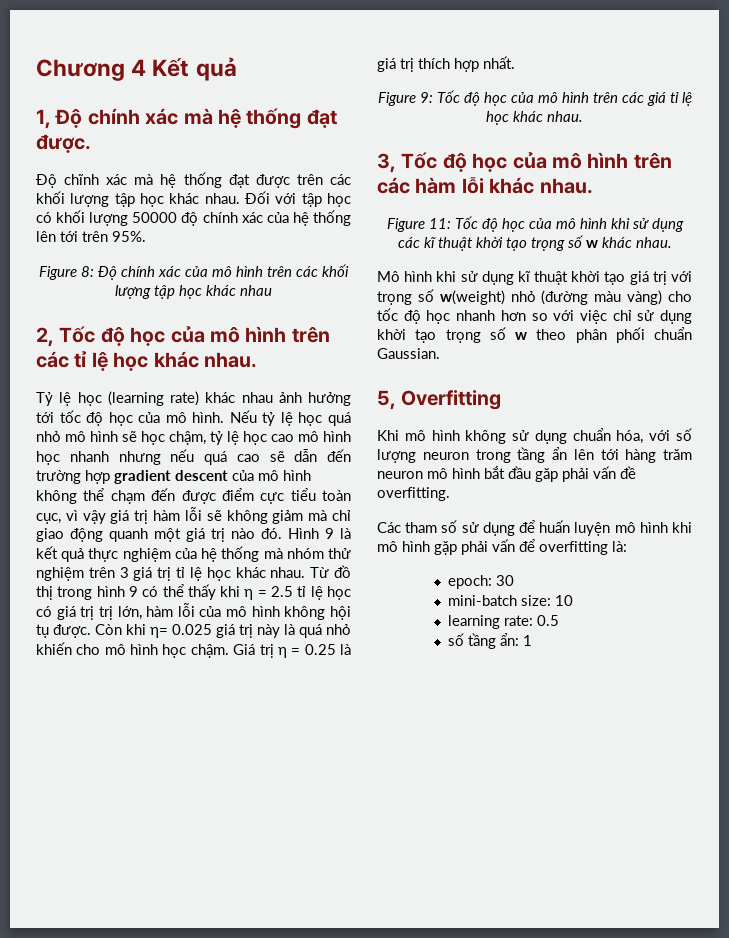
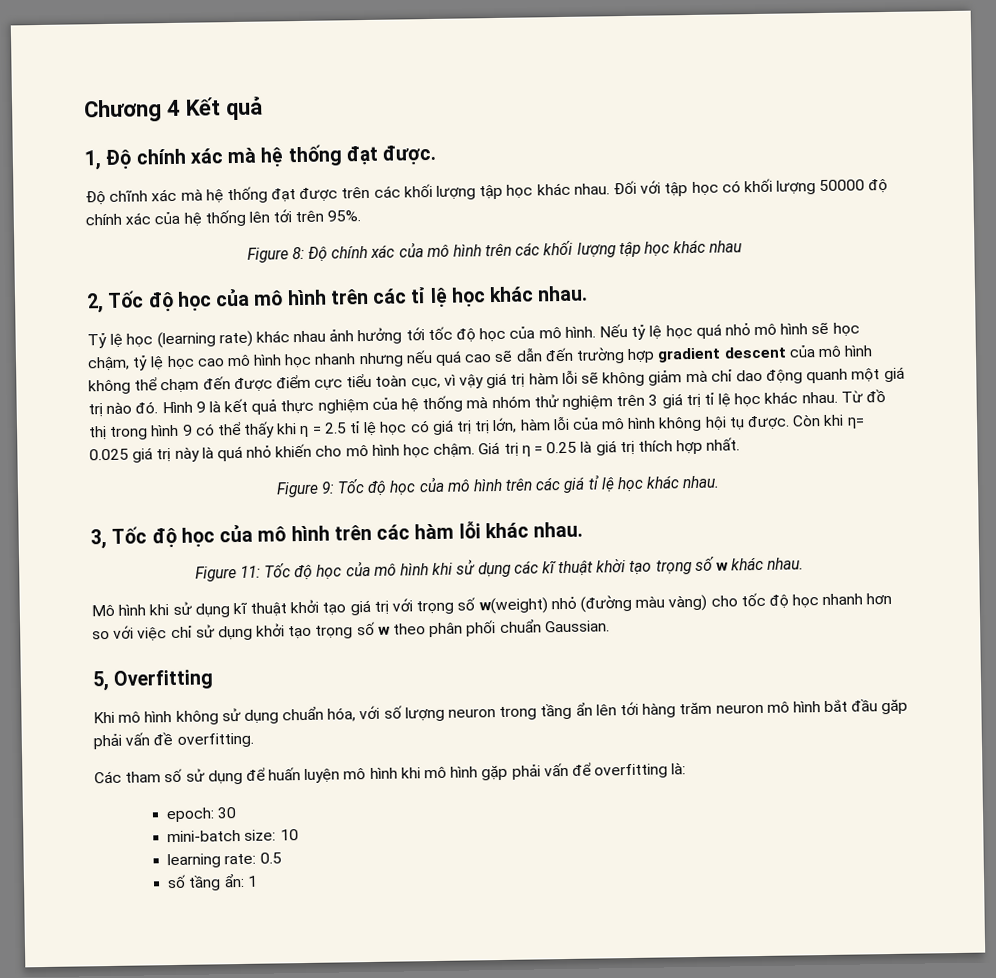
- Nếu tỷ lệ học quá nhỏ mô hình sẽ học chậm, tỷ lệ học cao mô hình học nhanh nhưng nếu quá cao sẽ dẫn đến trường hợp gradient descent của mô hình không thể chạm đến được điểm cực tiểu toàn cục, vì vậy giá trị hàm lỗi sẽ không giảm mà chỉ giao động quanh một giá trị nào đó.
+ Nếu tỷ lệ học quá nhỏ mô hình sẽ học chậm, tỷ lệ học cao mô hình học nhanh nhưng nếu quá cao sẽ dẫn đến trường hợp gradient descent của mô hình không thể chạm đến được điểm cực tiểu toàn cục, vì vậy giá trị hàm lỗi sẽ không giảm mà chỉ dao động quanh một giá trị nào đó.
- Mô hình khi sử dụng kĩ thuật khời tạo giá trị với trọng số w(weight) nhỏ (đường màu vàng) cho tốc độ học nhanh hơn so với việc chỉ sử dụng khời tạo trọng số w theo phân phối chuẩn Gaussian.
+ Mô hình khi sử dụng kĩ thuật khởi tạo giá trị với trọng số w(weight) nhỏ (đường màu vàng) cho tốc độ học nhanh hơn so với việc chỉ sử dụng khởi tạo trọng số w theo phân phối chuẩn Gaussian.

